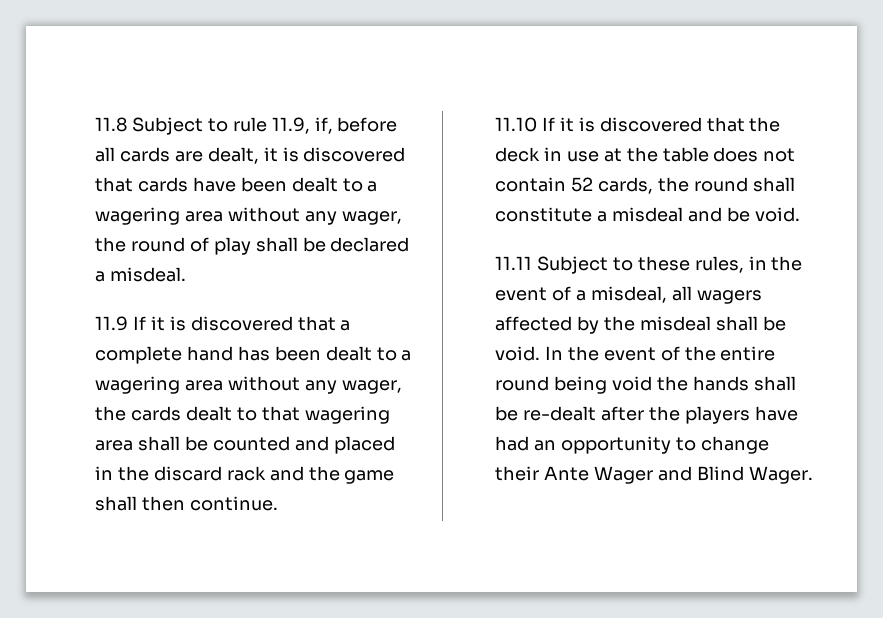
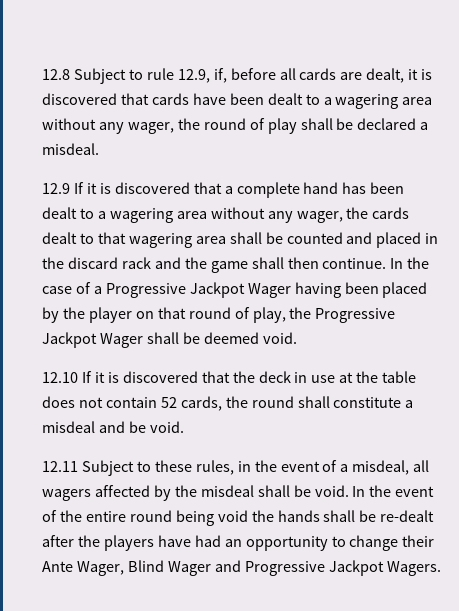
- 11.8 Subject to rule 11.9, if, before all cards are dealt, it is discovered that cards have been dealt to a wagering area without any wager, the round of play shall be declared a misdeal.
+ 12.8 Subject to rule 12.9, if, before all cards are dealt, it is discovered that cards have been dealt to a wagering area without any wager, the round of play shall be declared a misdeal.
- 11.9 If it is discovered that a complete hand has been dealt to a wagering area without any wager, the cards dealt to that wagering area shall be counted and placed in the discard rack and the game shall then continue.
- 11.10 If it is discovered that the deck in use at the table does not contain 52 cards, the round shall constitute a misdeal and be void.
+ 12.9 If it is discovered that a complete hand has been dealt to a wagering area without any wager, the cards dealt to that wagering area shall be counted and placed in the discard rack and the game shall then continue. In the case of a Progressive Jackpot Wager having been placed by the player on that round of play, the Progressive Jackpot Wager shall be deemed void.
+ 12.10 If it is discovered that the deck in use at the table does not contain 52 cards, the round shall constitute a misdeal and be void.
- 11.11 Subject to these rules, in the event of a misdeal, all wagers affected by the misdeal shall be void.
+ 12.11 Subject to these rules, in the event of a misdeal, all wagers affected by the misdeal shall be void.
- In the event of the entire round being void the hands shall be re-dealt after the players have had an opportunity to change their Ante Wager and Blind Wager.
+ In the event of the entire round being void the hands shall be re-dealt after the players have had an opportunity to change their Ante Wager, Blind Wager and Progressive Jackpot Wagers.

